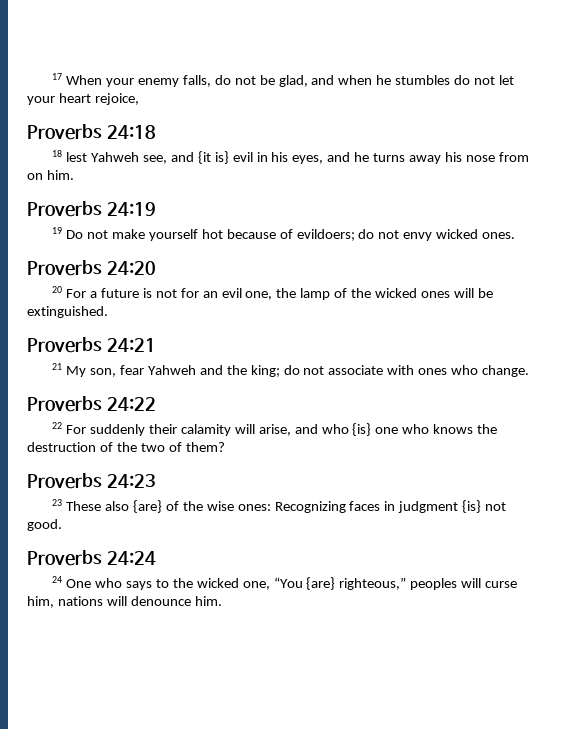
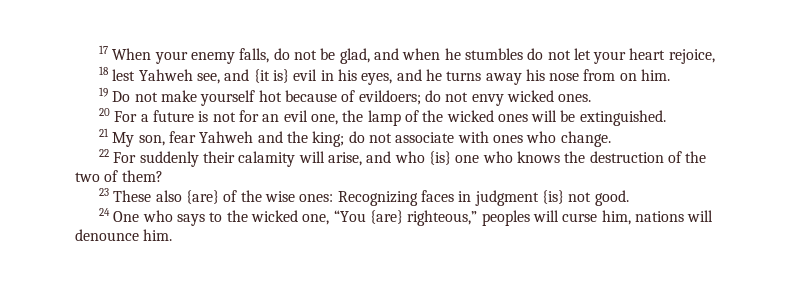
- Proverbs 24:18
- Proverbs 24:19
- Proverbs 24:20
- Proverbs 24:21
- Proverbs 24:22
- Proverbs 24:23
- Proverbs 24:24

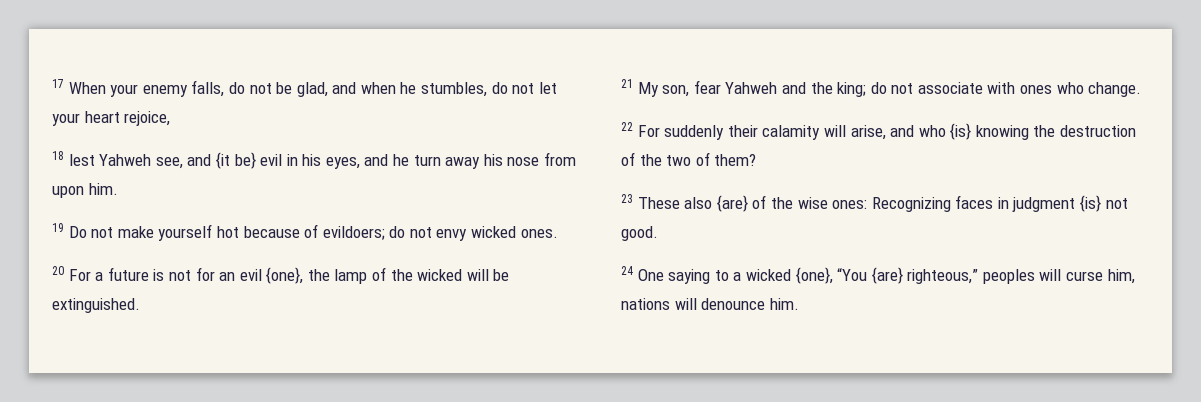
- 17 When your enemy falls, do not be glad, and when he stumbles do not let your heart rejoice,
+ 17 When your enemy falls, do not be glad, and when he stumbles, do not let your heart rejoice,
- 18 lest Yahweh see, and {it is} evil in his eyes, and he turns away his nose from on him.
+ 18 lest Yahweh see, and {it be} evil in his eyes, and he turn away his nose from upon him.
- 20 For a future is not for an evil one, the lamp of the wicked ones will be extinguished.
+ 20 For a future is not for an evil {one}, the lamp of the wicked will be extinguished.
- 22 For suddenly their calamity will arise, and who {is} one who knows the destruction of the two of them?
+ 22 For suddenly their calamity will arise, and who {is} knowing the destruction of the two of them?
- 24 One who says to the wicked one, “You {are} righteous,” peoples will curse him, nations will denounce him.
+ 24 One saying to a wicked {one}, “You {are} righteous,” peoples will curse him, nations will denounce him.

